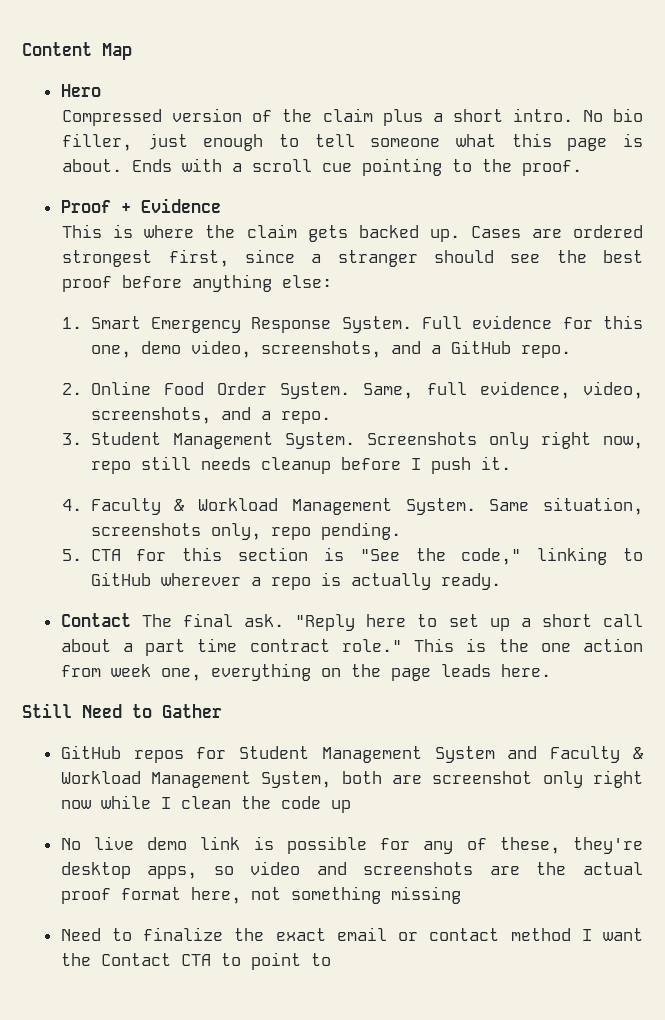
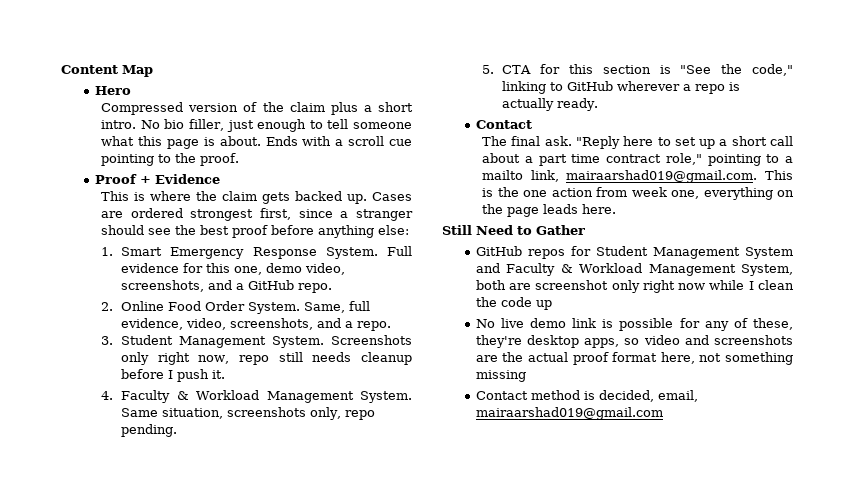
  5. CTA for this section is "See the code," linking to GitHub wherever a repo is actually ready.
- Contact The final ask.
+ Contact
+ The final ask.
- "Reply here to set up a short call about a part time contract role." This is the one action from week one, everything on the page leads here.
+ "Reply here to set up a short call about a part time contract role," pointing to a mailto link, mairaarshad019@gmail.com. This is the one action from week one, everything on the page leads here.
- Need to finalize the exact email or contact method I want the Contact CTA to point to
+ Contact method is decided, email, mairaarshad019@gmail.com

